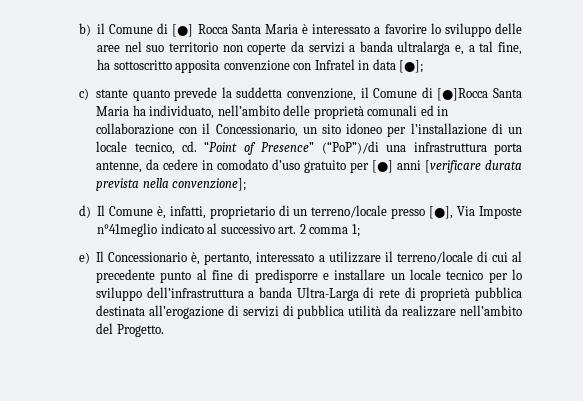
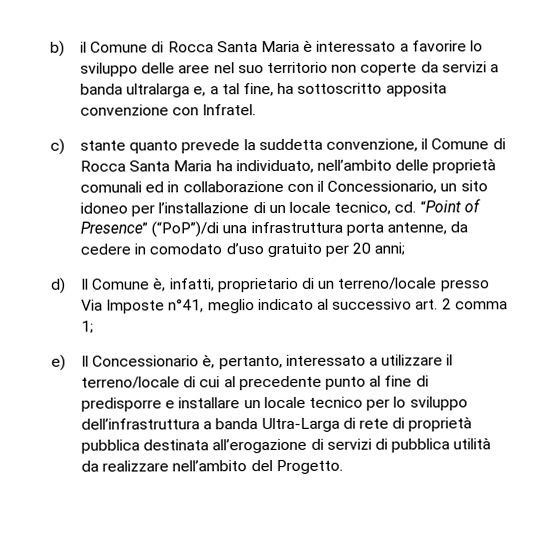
- b) il Comune di [●] Rocca Santa Maria è interessato a favorire lo sviluppo delle aree nel suo territorio non coperte da servizi a banda ultralarga e, a tal fine, ha sottoscritto apposita convenzione con Infratel in data [●];
+ b) il Comune di Rocca Santa Maria è interessato a favorire lo sviluppo delle aree nel suo territorio non coperte da servizi a banda ultralarga e, a tal fine, ha sottoscritto apposita convenzione con Infratel.
- c) stante quanto prevede la suddetta convenzione, il Comune di [●]Rocca Santa Maria ha individuato, nell’ambito delle proprietà comunali ed in collaborazione con il Concessionario, un sito idoneo per l’installazione di un locale tecnico, cd.
+ c) stante quanto prevede la suddetta convenzione, il Comune di Rocca Santa Maria ha individuato, nell’ambito delle proprietà comunali ed in collaborazione con il Concessionario, un sito idoneo per l’installazione di un locale tecnico, cd.
- “Point of Presence” (“PoP”)/di una infrastruttura porta antenne, da cedere in comodato d’uso gratuito per [●] anni [verificare durata prevista nella convenzione];
+ “Point of Presence” (“PoP”)/di una infrastruttura porta antenne, da cedere in comodato d’uso gratuito per 20 anni;
- d) Il Comune è, infatti, proprietario di un terreno/locale presso [●], Via Imposte n°41meglio indicato al successivo art. 2 comma 1;
+ d) Il Comune è, infatti, proprietario di un terreno/locale presso Via Imposte n°41, meglio indicato al successivo art. 2 comma 1;

